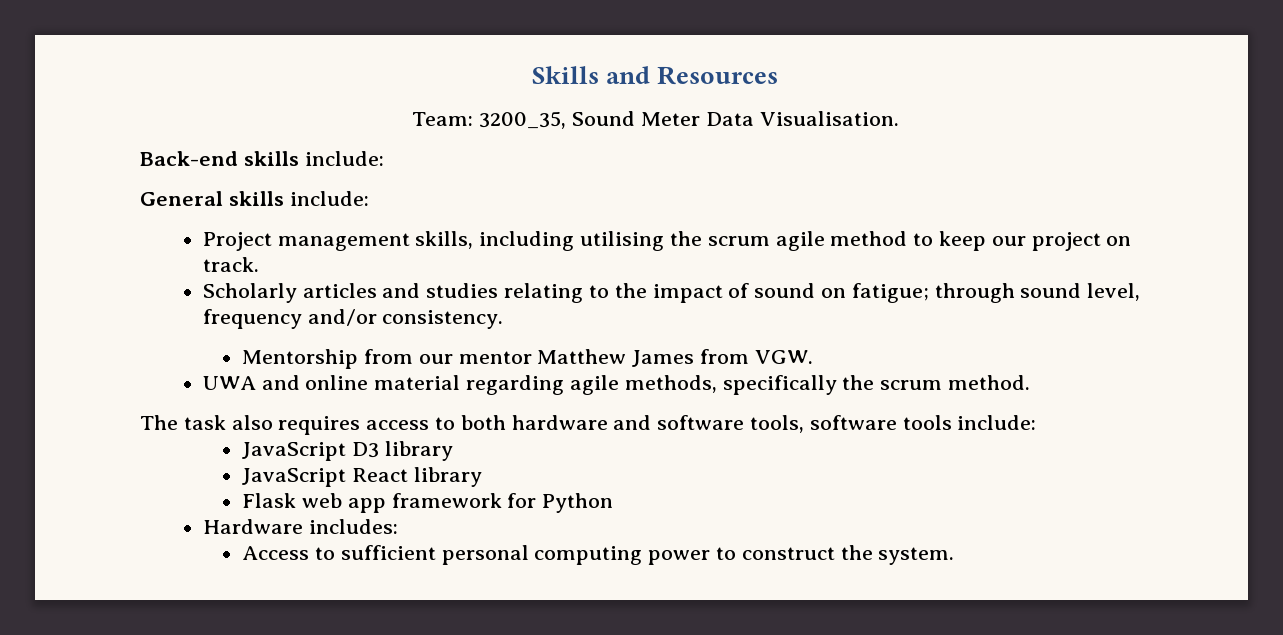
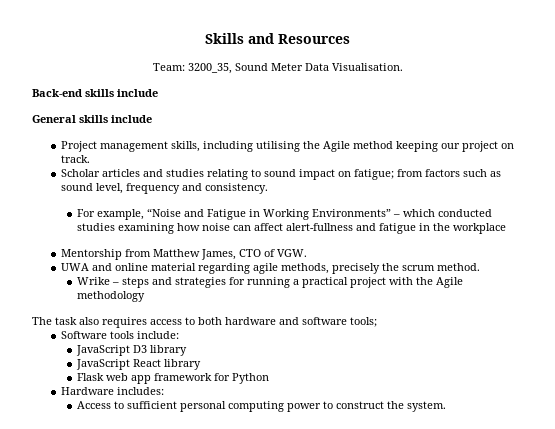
- Back-end skills include:
+ Back-end skills include
- General skills include:
+ General skills include
- Project management skills, including utilising the scrum agile method to keep our project on track.
+ Project management skills, including utilising the Agile method keeping our project on track.
- Scholarly articles and studies relating to the impact of sound on fatigue; through sound level, frequency and/or consistency.
+ Scholar articles and studies relating to sound impact on fatigue; from factors such as sound level, frequency and consistency.
- Mentorship from our mentor Matthew James from VGW.
+ For example, “Noise and Fatigue in Working Environments” – which conducted studies examining how noise can affect alert-fullness and fatigue in the workplace
+ Mentorship from Matthew James, CTO of VGW.
- UWA and online material regarding agile methods, specifically the scrum method.
+ UWA and online material regarding agile methods, precisely the scrum method.
+ Wrike – steps and strategies for running a practical project with the Agile methodology
- The task also requires access to both hardware and software tools, software tools include:
+ The task also requires access to both hardware and software tools;
+ Software tools include:

